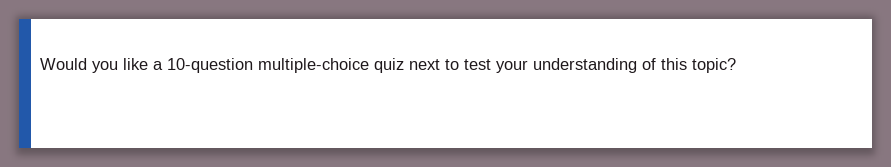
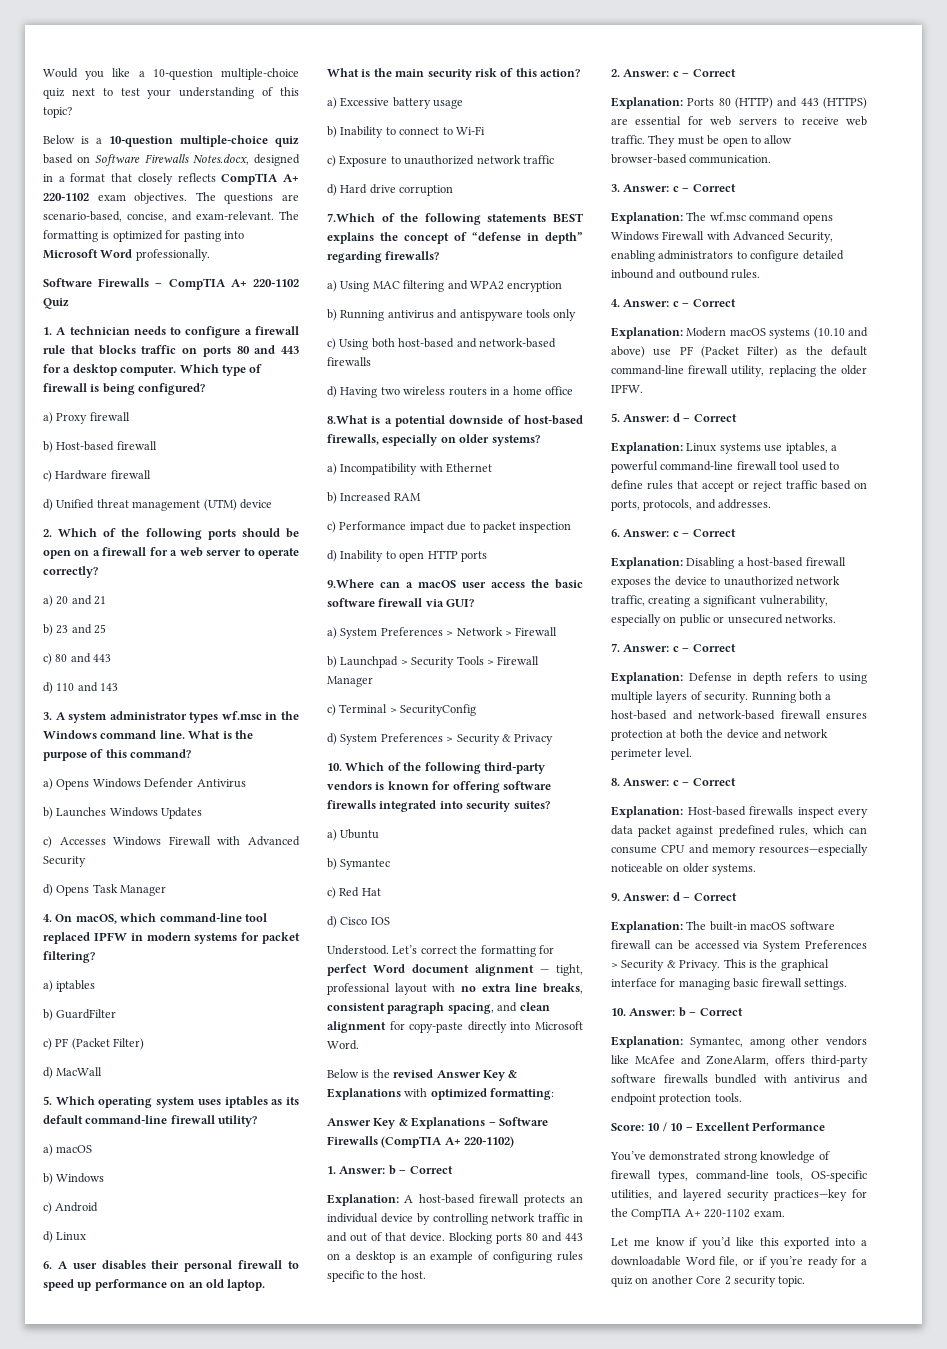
+ Below is a 10-question multiple-choice quiz based on Software Firewalls Notes.docx, designed in a format that closely reflects CompTIA A+ 220-1102 exam objectives. The questions are scenario-based, concise, and exam-relevant. The formatting is optimized for pasting into Microsoft Word professionally.
+ Software Firewalls – CompTIA A+ 220-1102 Quiz
+ 1. A technician needs to configure a firewall rule that blocks traffic on ports 80 and 443 for a desktop computer. Which type of firewall is being configured?
+ a) Proxy firewall
+ b) Host-based firewall
+ c) Hardware firewall
+ d) Unified threat management (UTM) device
+ 2. Which of the following ports should be open on a firewall for a web server to operate correctly?
+ a) 20 and 21
+ b) 23 and 25
+ c) 80 and 443
+ d) 110 and 143
+ 3. A system administrator types wf.msc in the Windows command line. What is the purpose of this command?
+ a) Opens Windows Defender Antivirus
+ b) Launches Windows Updates
+ c) Accesses Windows Firewall with Advanced Security
+ d) Opens Task Manager
+ 4. On macOS, which command-line tool replaced IPFW in modern systems for packet filtering?
+ a) iptables
+ b) GuardFilter
+ c) PF (Packet Filter)
+ d) MacWall
+ 5. Which operating system uses iptables as its default command-line firewall utility?
+ a) macOS
+ b) Windows
+ c) Android
+ d) Linux
+ 6. A user disables their personal firewall to speed up performance on an old laptop. What is the main security risk of this action?
+ a) Excessive battery usage
+ b) Inability to connect to Wi-Fi
+ c) Exposure to unauthorized network traffic
+ d) Hard drive corruption
+ 7.Which of the following statements BEST explains the concept of “defense in depth” regarding firewalls?
+ a) Using MAC filtering and WPA2 encryption
+ b) Running antivirus and antispyware tools only
+ c) Using both host-based and network-based firewalls
+ d) Having two wireless routers in a home office
+ 8.What is a potential downside of host-based firewalls, especially on older systems?
+ a) Incompatibility with Ethernet
+ b) Increased RAM
+ c) Performance impact due to packet inspection
+ d) Inability to open HTTP ports
+ 9.Where can a macOS user access the basic software firewall via GUI?
+ a) System Preferences > Network > Firewall
+ b) Launchpad > Security Tools > Firewall Manager
+ c) Terminal > SecurityConfig
+ d) System Preferences > Security & Privacy
+ 10. Which of the following third-party vendors is known for offering software firewalls integrated into security suites?
+ a) Ubuntu
+ b) Symantec
+ c) Red Hat
+ d) Cisco IOS
+ Understood. Let’s correct the formatting for perfect Word document alignment — tight, professional layout with no extra line breaks, consistent paragraph spacing, and clean alignment for copy-paste directly into Microsoft Word.
+ Below is the revised Answer Key & Explanations with optimized formatting:
+ Answer Key & Explanations – Software Firewalls (CompTIA A+ 220-1102)
+ 1. Answer: b – Correct
+ Explanation: A host-based firewall protects an individual device by controlling network traffic in and out of that device. Blocking ports 80 and 443 on a desktop is an example of configuring rules specific to the host.
+ 2. Answer: c – Correct
+ Explanation: Ports 80 (HTTP) and 443 (HTTPS) are essential for web servers to receive web traffic. They must be open to allow browser-based communication.
+ 3. Answer: c – Correct
+ Explanation: The wf.msc command opens Windows Firewall with Advanced Security, enabling administrators to configure detailed inbound and outbound rules.
+ 4. Answer: c – Correct
+ Explanation: Modern macOS systems (10.10 and above) use PF (Packet Filter) as the default command-line firewall utility, replacing the older IPFW.
+ 5. Answer: d – Correct
+ Explanation: Linux systems use iptables, a powerful command-line firewall tool used to define rules that accept or reject traffic based on ports, protocols, and addresses.
+ 6. Answer: c – Correct
+ Explanation: Disabling a host-based firewall exposes the device to unauthorized network traffic, creating a significant vulnerability, especially on public or unsecured networks.
+ 7. Answer: c – Correct
+ Explanation: Defense in depth refers to using multiple layers of security. Running both a host-based and network-based firewall ensures protection at both the device and network perimeter level.
+ 8. Answer: c – Correct
+ Explanation: Host-based firewalls inspect every data packet against predefined rules, which can consume CPU and memory resources—especially noticeable on older systems.
+ 9. Answer: d – Correct
+ Explanation: The built-in macOS software firewall can be accessed via System Preferences > Security & Privacy. This is the graphical interface for managing basic firewall settings.
+ 10. Answer: b – Correct
+ Explanation: Symantec, among other vendors like McAfee and ZoneAlarm, offers third-party software firewalls bundled with antivirus and endpoint protection tools.
+ Score: 10 / 10 – Excellent Performance
+ You’ve demonstrated strong knowledge of firewall types, command-line tools, OS-specific utilities, and layered security practices—key for the CompTIA A+ 220-1102 exam.
+ Let me know if you’d like this exported into a downloadable Word file, or if you’re ready for a quiz on another Core 2 security topic.

